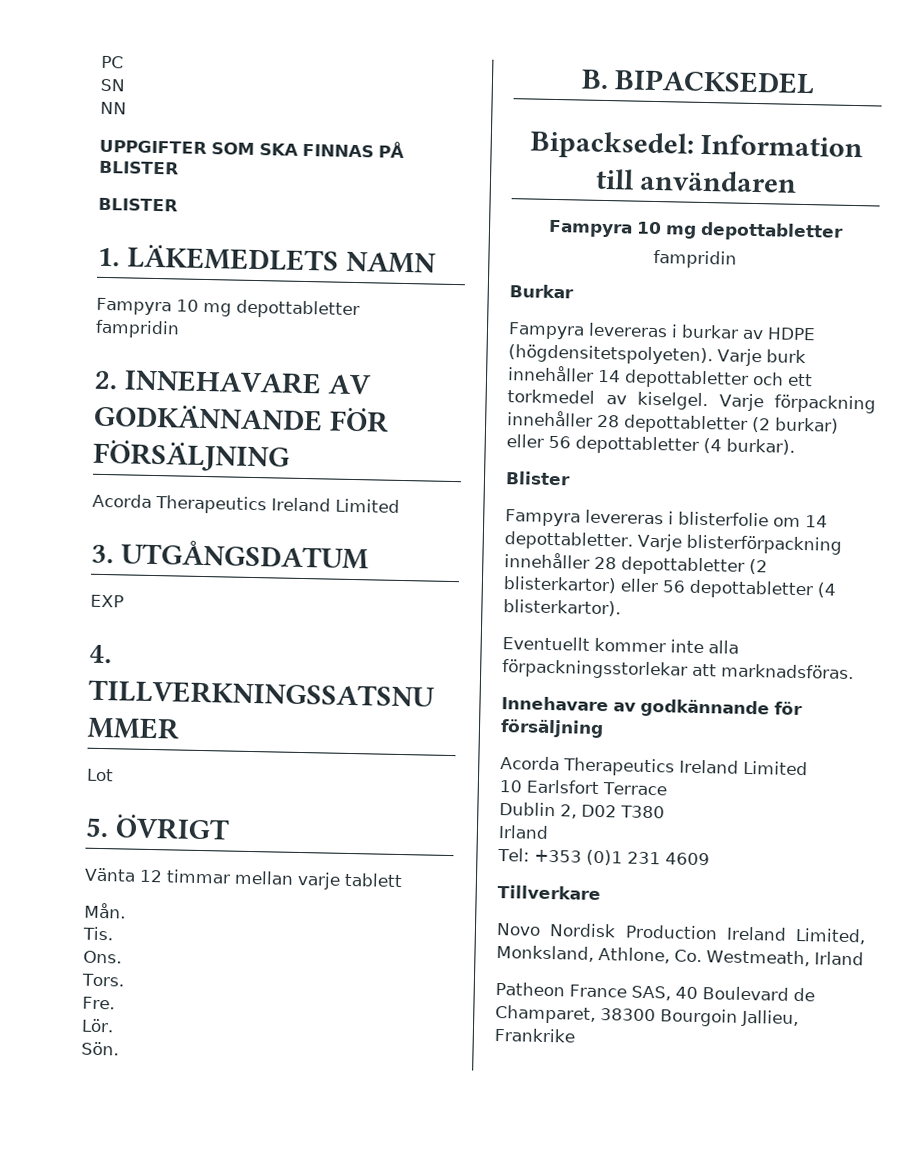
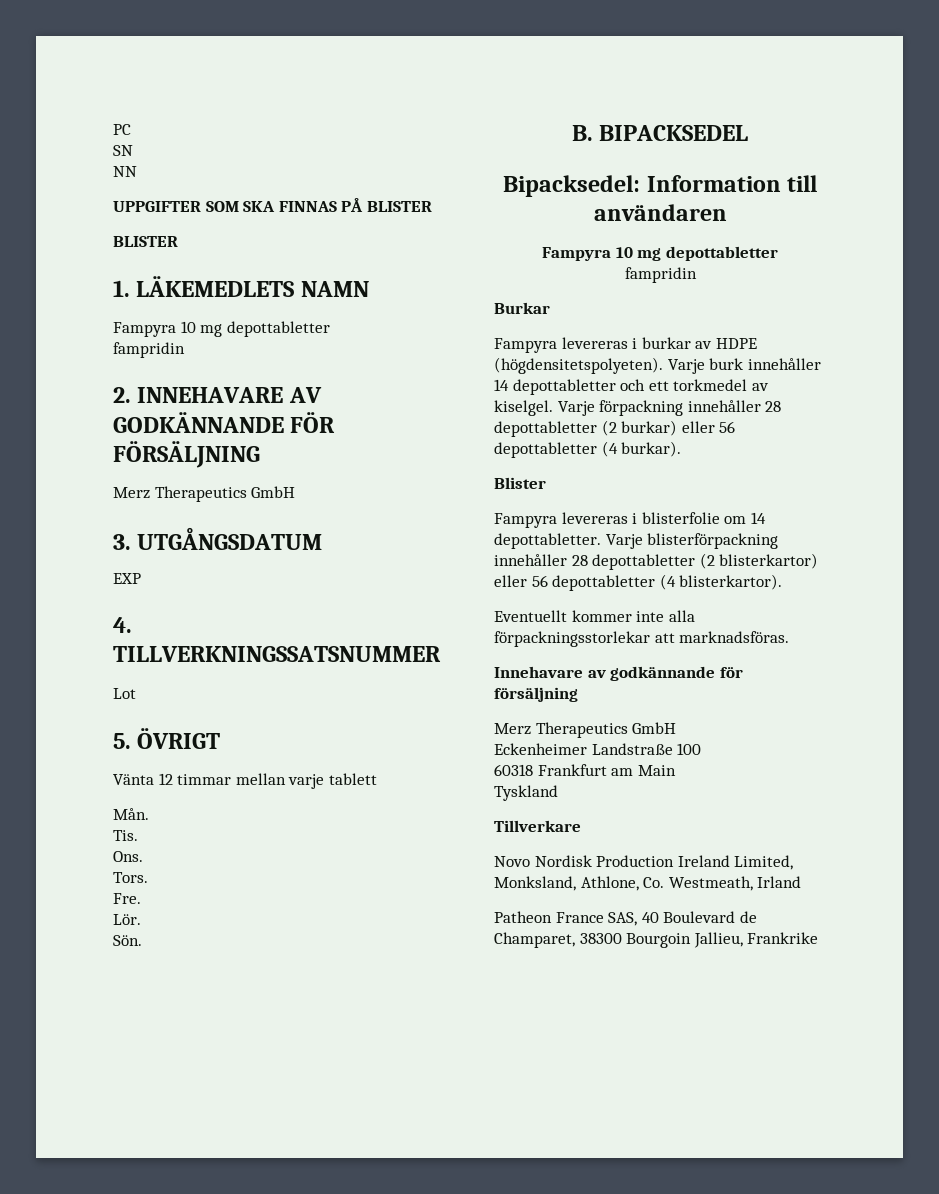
  2. INNEHAVARE AV GODKÄNNANDE FÖR FÖRSÄLJNING
- Acorda Therapeutics Ireland Limited
+ Merz Therapeutics GmbH
  Innehavare av godkännande för försäljning
- Acorda Therapeutics Ireland Limited
- 10 Earlsfort Terrace
- Dublin 2, D02 T380
- Irland
- Tel: +353 (0)1 231 4609
+ Merz Therapeutics GmbH
+ Eckenheimer Landstraße 100
+ 60318 Frankfurt am Main
+ Tyskland

